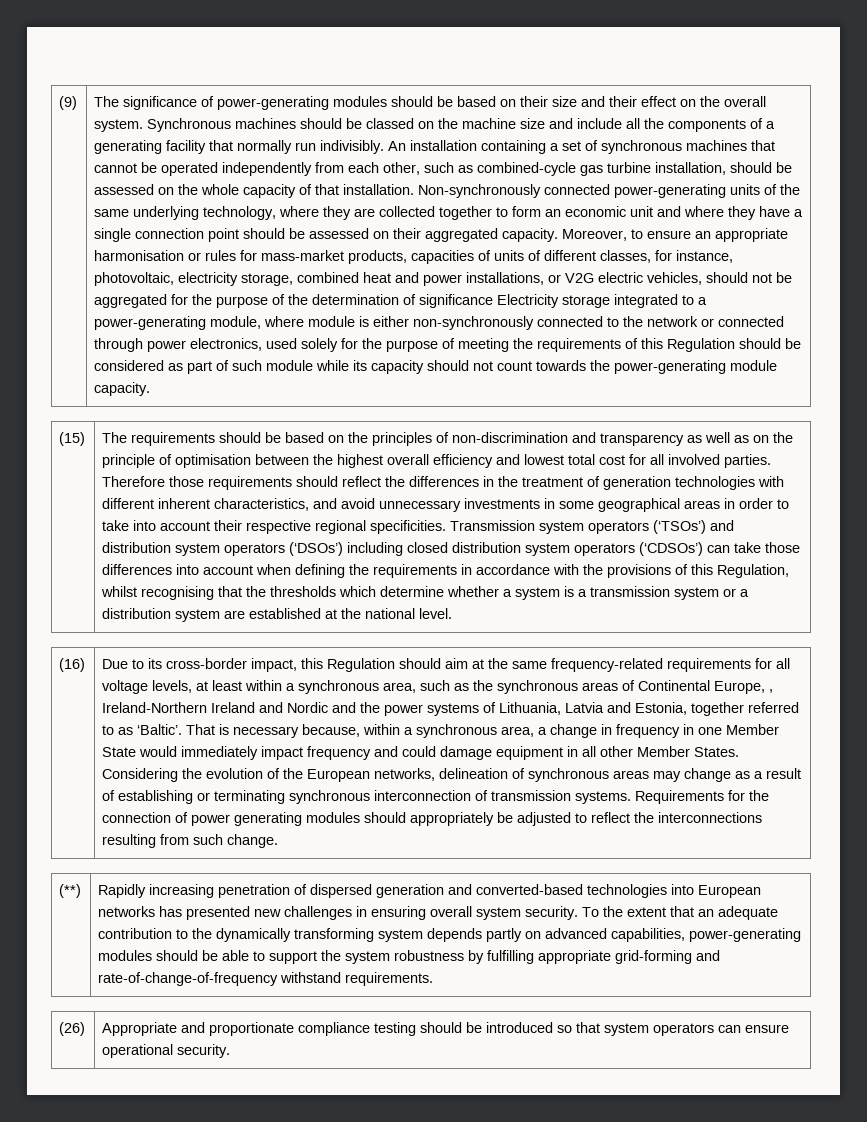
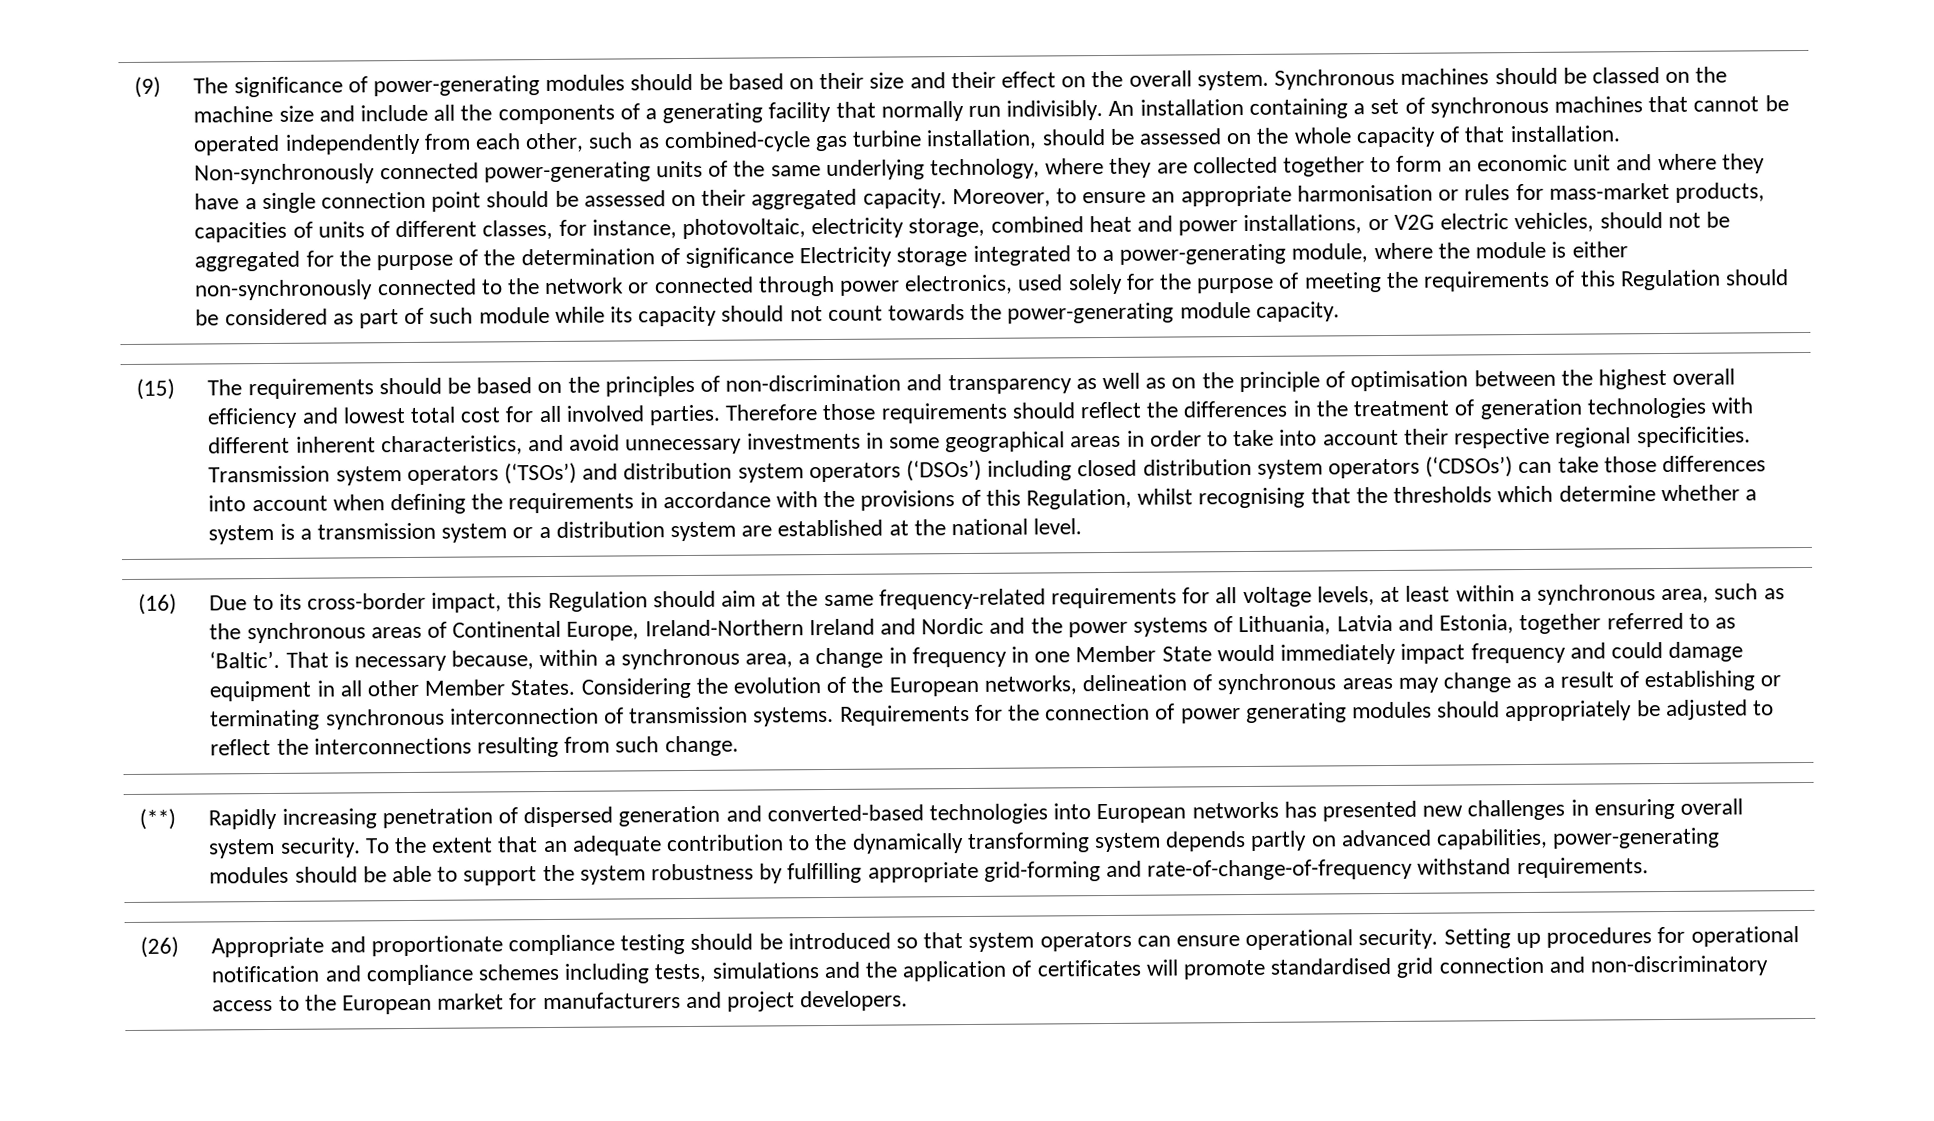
- Moreover, to ensure an appropriate harmonisation or rules for mass-market products, capacities of units of different classes, for instance, photovoltaic, electricity storage, combined heat and power installations, or V2G electric vehicles, should not be aggregated for the purpose of the determination of significance Electricity storage integrated to a power-generating module, where module is either non-synchronously connected to the network or connected through power electronics, used solely for the purpose of meeting the requirements of this Regulation should be considered as part of such module while its capacity should not count towards the power-generating module capacity.
+ Moreover, to ensure an appropriate harmonisation or rules for mass-market products, capacities of units of different classes, for instance, photovoltaic, electricity storage, combined heat and power installations, or V2G electric vehicles, should not be aggregated for the purpose of the determination of significance Electricity storage integrated to a power-generating module, where the module is either non-synchronously connected to the network or connected through power electronics, used solely for the purpose of meeting the requirements of this Regulation should be considered as part of such module while its capacity should not count towards the power-generating module capacity.
- Due to its cross-border impact, this Regulation should aim at the same frequency-related requirements for all voltage levels, at least within a synchronous area, such as the synchronous areas of Continental Europe, , Ireland-Northern Ireland and Nordic and the power systems of Lithuania, Latvia and Estonia, together referred to as ‘Baltic’.
+ Due to its cross-border impact, this Regulation should aim at the same frequency-related requirements for all voltage levels, at least within a synchronous area, such as the synchronous areas of Continental Europe, Ireland-Northern Ireland and Nordic and the power systems of Lithuania, Latvia and Estonia, together referred to as ‘Baltic’.
+ Setting up procedures for operational notification and compliance schemes including tests, simulations and the application of certificates will promote standardised grid connection and non-discriminatory access to the European market for manufacturers and project developers.

